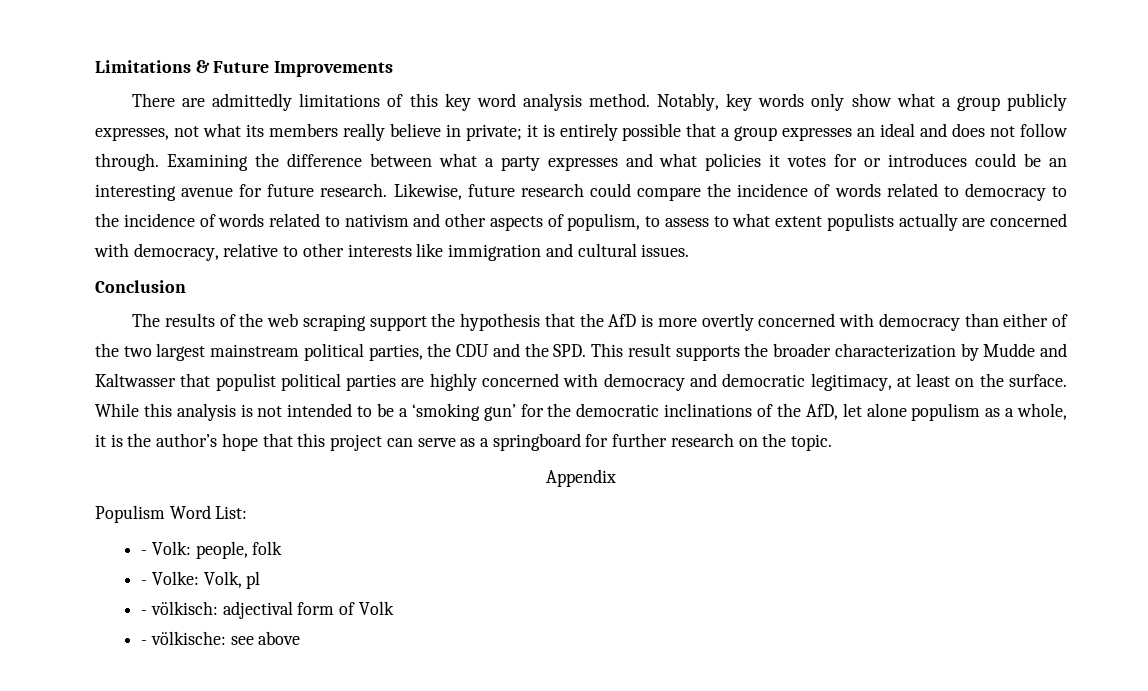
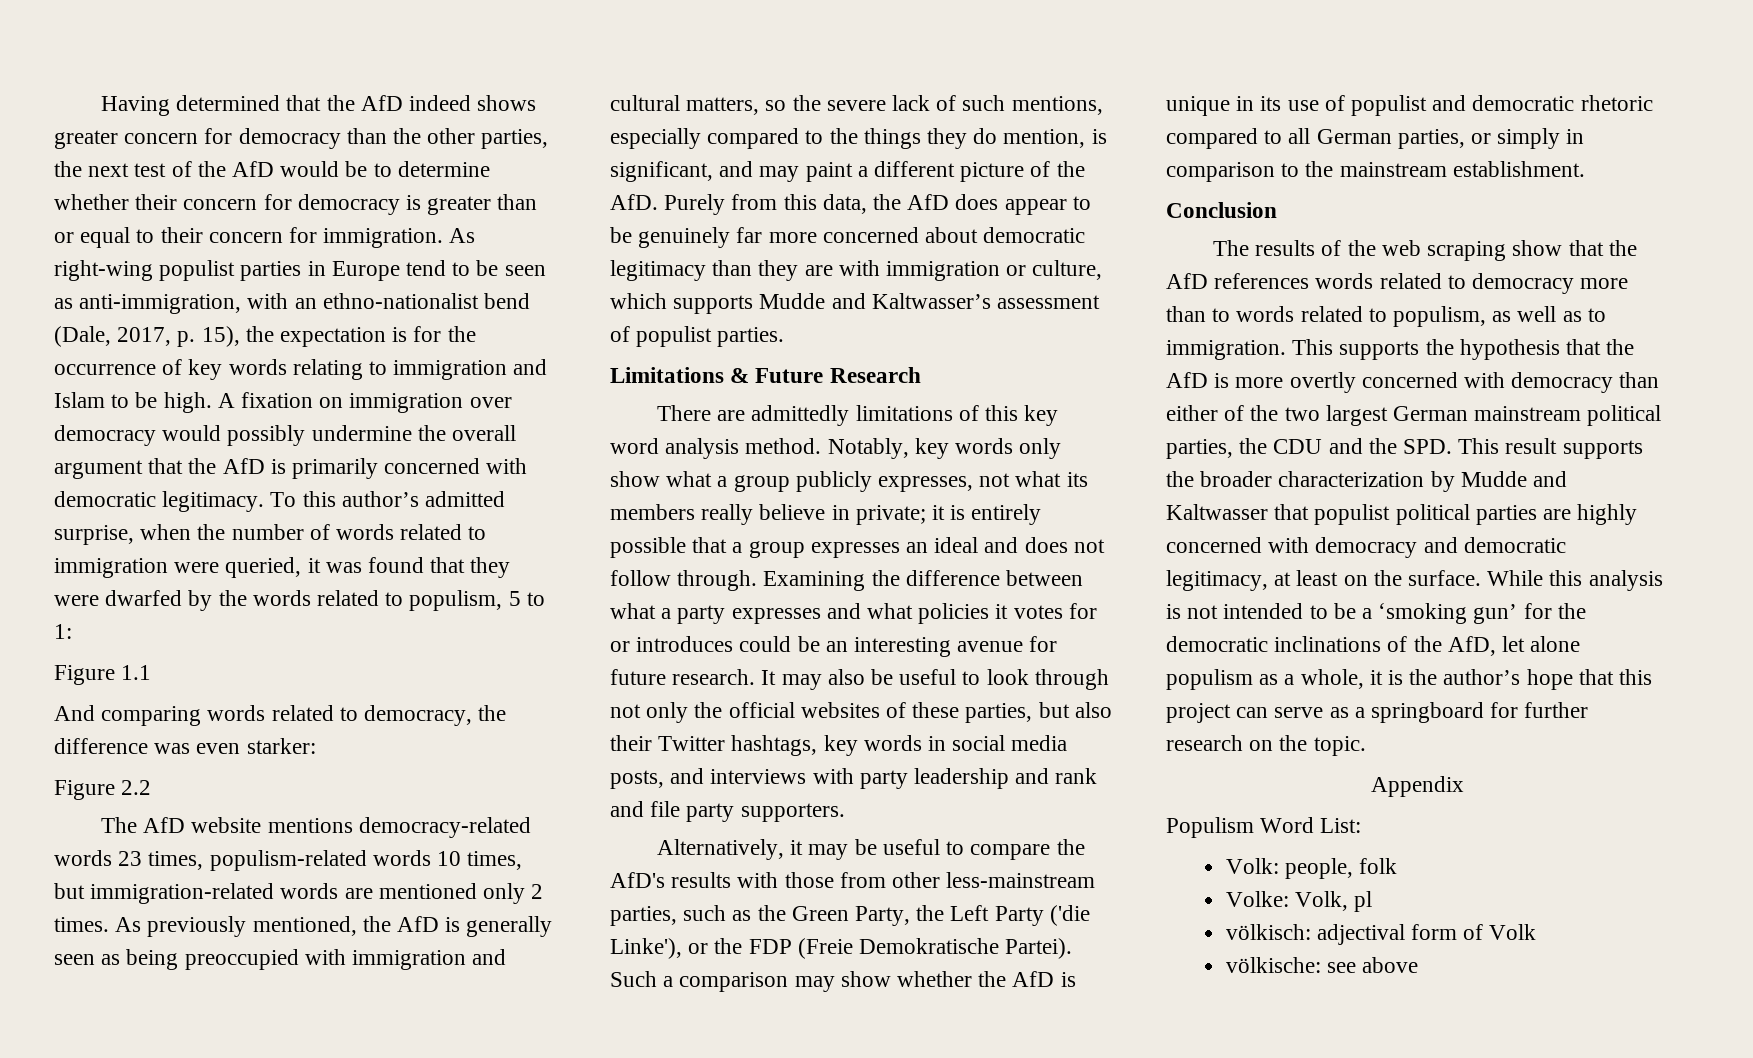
+ Having determined that the AfD indeed shows greater concern for democracy than the other parties, the next test of the AfD would be to determine whether their concern for democracy is greater than or equal to their concern for immigration. As right-wing populist parties in Europe tend to be seen as anti-immigration, with an ethno-nationalist bend (Dale, 2017, p. 15), the expectation is for the occurrence of key words relating to immigration and Islam to be high. A fixation on immigration over democracy would possibly undermine the overall argument that the AfD is primarily concerned with democratic legitimacy. To this author’s admitted surprise, when the number of words related to immigration were queried, it was found that they were dwarfed by the words related to populism, 5 to 1:
+ Figure 1.1
+ And comparing words related to democracy, the difference was even starker:
+ Figure 2.2
+ The AfD website mentions democracy-related words 23 times, populism-related words 10 times, but immigration-related words are mentioned only 2 times. As previously mentioned, the AfD is generally seen as being preoccupied with immigration and cultural matters, so the severe lack of such mentions, especially compared to the things they do mention, is significant, and may paint a different picture of the AfD. Purely from this data, the AfD does appear to be genuinely far more concerned about democratic legitimacy than they are with immigration or culture, which supports Mudde and Kaltwasser’s assessment of populist parties.
- Limitations & Future Improvements
+ Limitations & Future Research
- Likewise, future research could compare the incidence of words related to democracy to the incidence of words related to nativism and other aspects of populism, to assess to what extent populists actually are concerned with democracy, relative to other interests like immigration and cultural issues.
+ It may also be useful to look through not only the official websites of these parties, but also their Twitter hashtags, key words in social media posts, and interviews with party leadership and rank and file party supporters.
+ Alternatively, it may be useful to compare the AfD's results with those from other less-mainstream parties, such as the Green Party, the Left Party ('die Linke'), or the FDP (Freie Demokratische Partei). Such a comparison may show whether the AfD is unique in its use of populist and democratic rhetoric compared to all German parties, or simply in comparison to the mainstream establishment.
- The results of the web scraping support the hypothesis that the AfD is more overtly concerned with democracy than either of the two largest mainstream political parties, the CDU and the SPD. This result supports the broader characterization by Mudde and Kaltwasser that populist political parties are highly concerned with democracy and democratic legitimacy, at least on the surface.
+ The results of the web scraping show that the AfD references words related to democracy more than to words related to populism, as well as to immigration. This supports the hypothesis that the AfD is more overtly concerned with democracy than either of the two largest German mainstream political parties, the CDU and the SPD. This result supports the broader characterization by Mudde and Kaltwasser that populist political parties are highly concerned with democracy and democratic legitimacy, at least on the surface.
- - Volk: people, folk
+ Volk: people, folk
- - Volke: Volk, pl
+ Volke: Volk, pl
- - völkisch: adjectival form of Volk
+ völkisch: adjectival form of Volk
- - völkische: see above
+ völkische: see above

